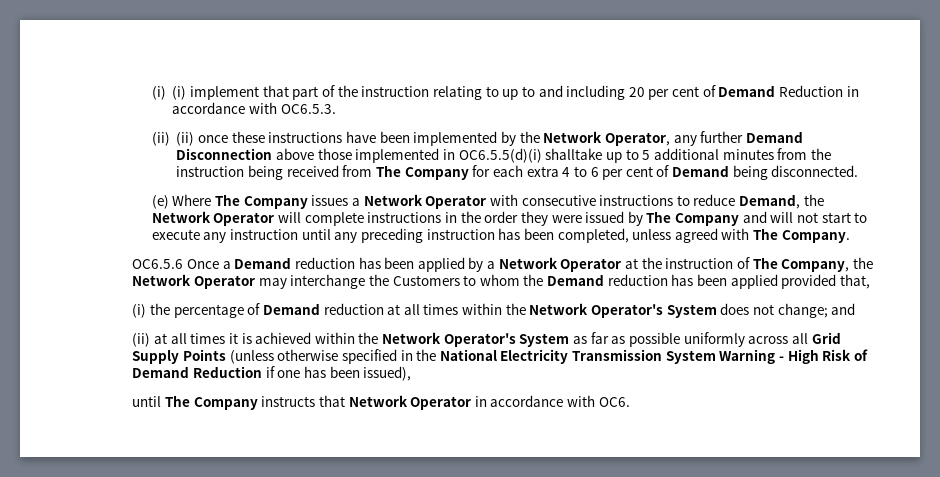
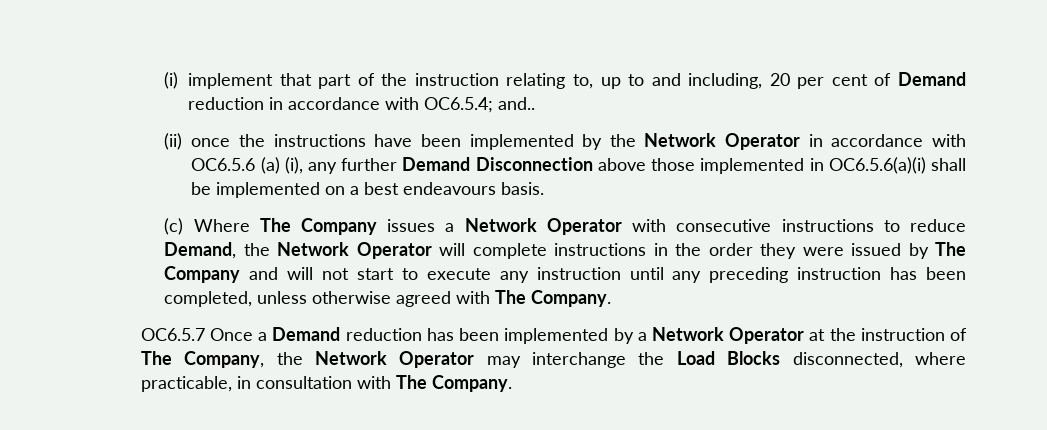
- (i) (i) implement that part of the instruction relating to up to and including 20 per cent of Demand Reduction in accordance with OC6.5.3.
- (ii) (ii) once these instructions have been implemented by the Network Operator, any further Demand Disconnection above those implemented in OC6.5.5(d)(i) shalltake up to 5 additional minutes from the instruction being received from The Company for each extra 4 to 6 per cent of Demand being disconnected.
- (e) Where The Company issues a Network Operator with consecutive instructions to reduce Demand, the Network Operator will complete instructions in the order they were issued by The Company and will not start to execute any instruction until any preceding instruction has been completed, unless agreed with The Company.
+ (i) implement that part of the instruction relating to, up to and including, 20 per cent of Demand reduction in accordance with OC6.5.4; and..
+ (ii) once the instructions have been implemented by the Network Operator in accordance with OC6.5.6 (a) (i), any further Demand Disconnection above those implemented in OC6.5.6(a)(i) shall be implemented on a best endeavours basis.
+ (c) Where The Company issues a Network Operator with consecutive instructions to reduce Demand, the Network Operator will complete instructions in the order they were issued by The Company and will not start to execute any instruction until any preceding instruction has been completed, unless otherwise agreed with The Company.
- OC6.5.6 Once a Demand reduction has been applied by a Network Operator at the instruction of The Company, the Network Operator may interchange the Customers to whom the Demand reduction has been applied provided that,
- (i) the percentage of Demand reduction at all times within the Network Operator's System does not change; and
- (ii) at all times it is achieved within the Network Operator's System as far as possible uniformly across all Grid Supply Points (unless otherwise specified in the National Electricity Transmission System Warning - High Risk of Demand Reduction if one has been issued),
- until The Company instructs that Network Operator in accordance with OC6.
+ OC6.5.7 Once a Demand reduction has been implemented by a Network Operator at the instruction of The Company, the Network Operator may interchange the Load Blocks disconnected, where practicable, in consultation with The Company.

